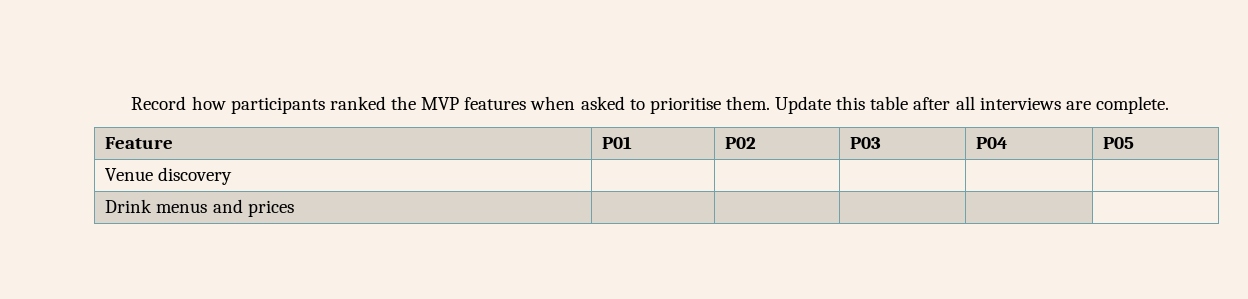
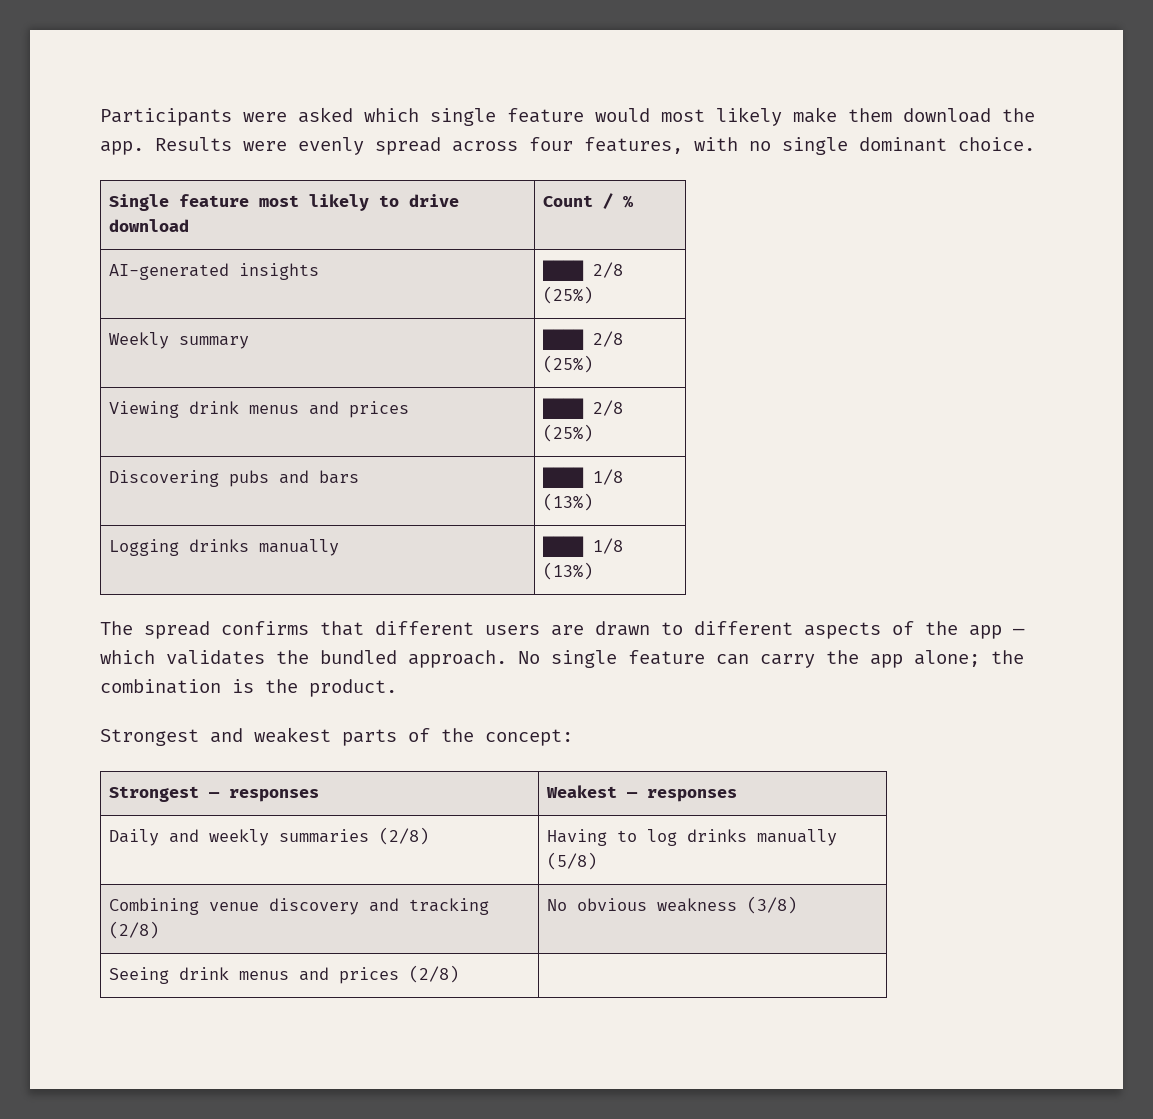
- Record how participants ranked the MVP features when asked to prioritise them. Update this table after all interviews are complete.
- Feature | P01 | P02 | P03 | P04 | P05
- Venue discovery | | | | |
- Drink menus and prices | | | | |
+ Participants were asked which single feature would most likely make them download the app. Results were evenly spread across four features, with no single dominant choice.
+ Single feature most likely to drive download | Count / %
+ AI-generated insights | ████ 2/8 (25%)
+ Weekly summary | ████ 2/8 (25%)
+ Viewing drink menus and prices | ████ 2/8 (25%)
+ Discovering pubs and bars | ████ 1/8 (13%)
+ Logging drinks manually | ████ 1/8 (13%)
+ The spread confirms that different users are drawn to different aspects of the app — which validates the bundled approach. No single feature can carry the app alone; the combination is the product.
+ Strongest and weakest parts of the concept:
+ Strongest — responses | Weakest — responses
+ Daily and weekly summaries (2/8) | Having to log drinks manually (5/8)
+ Combining venue discovery and tracking (2/8) | No obvious weakness (3/8)
+ Seeing drink menus and prices (2/8) |

